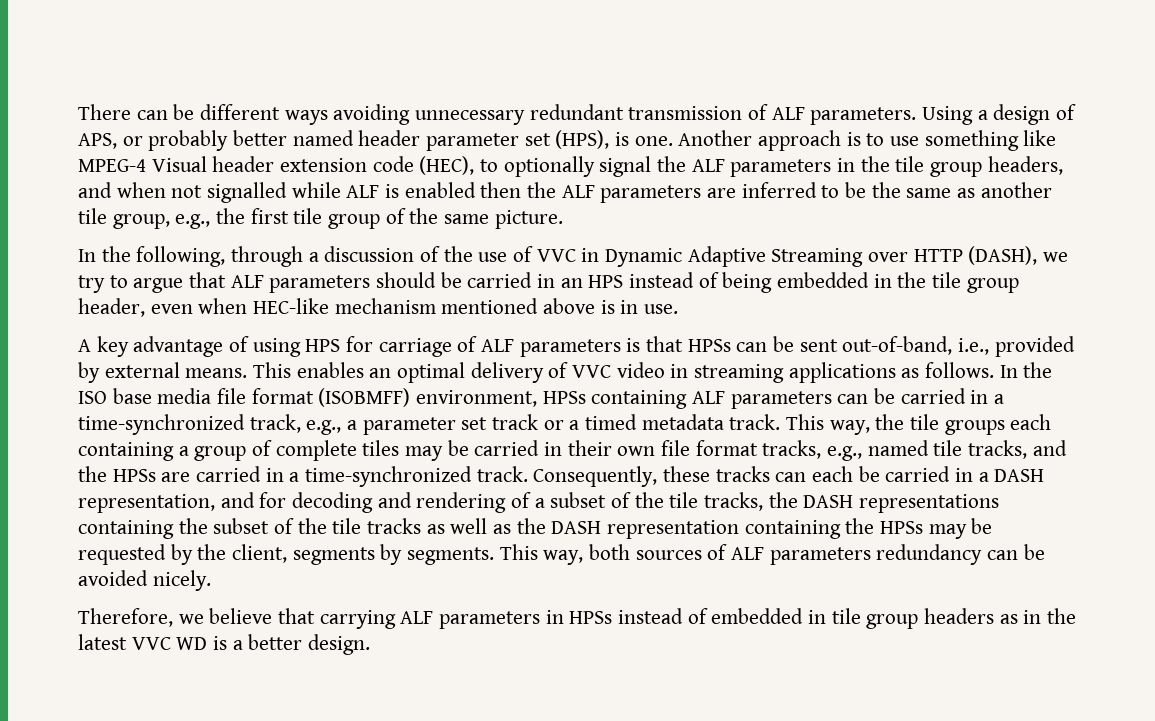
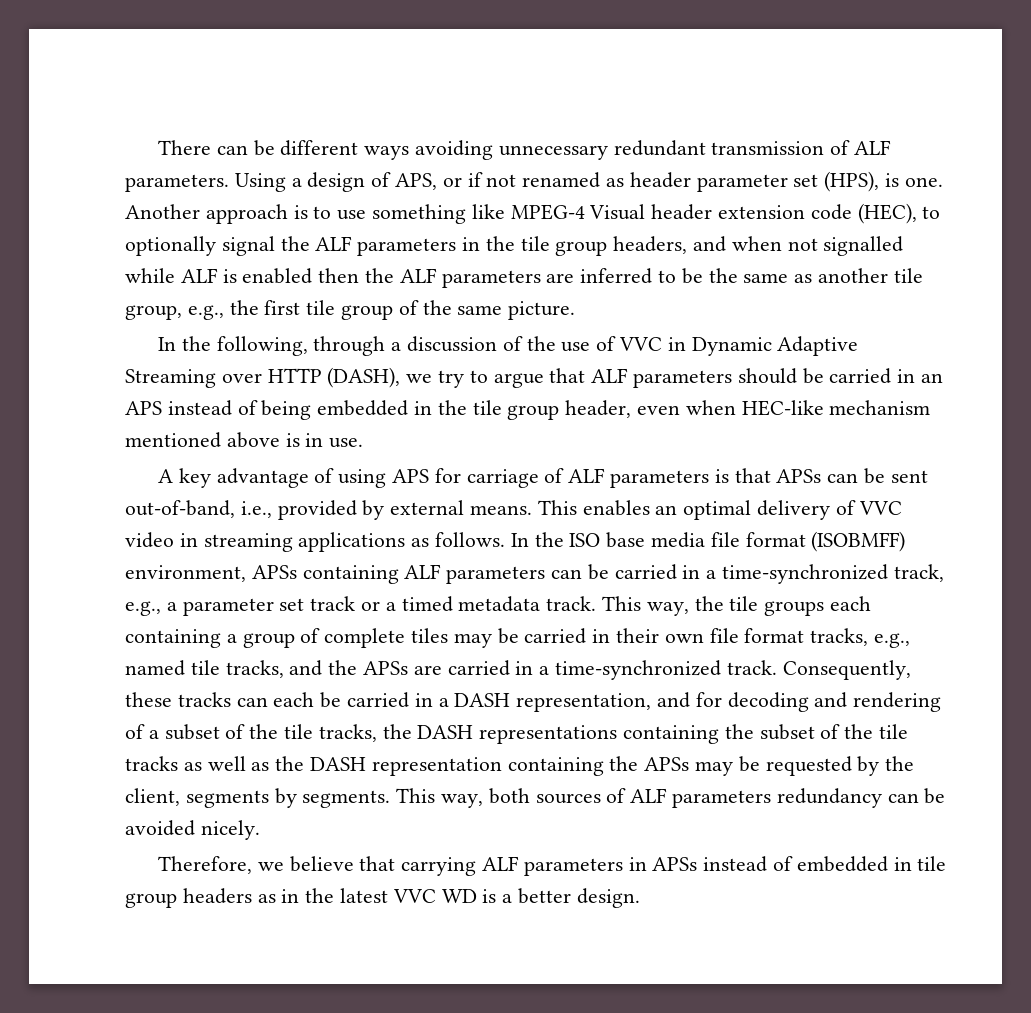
- Using a design of APS, or probably better named header parameter set (HPS), is one.
+ Using a design of APS, or if not renamed as header parameter set (HPS), is one.
- In the following, through a discussion of the use of VVC in Dynamic Adaptive Streaming over HTTP (DASH), we try to argue that ALF parameters should be carried in an HPS instead of being embedded in the tile group header, even when HEC-like mechanism mentioned above is in use.
+ In the following, through a discussion of the use of VVC in Dynamic Adaptive Streaming over HTTP (DASH), we try to argue that ALF parameters should be carried in an APS instead of being embedded in the tile group header, even when HEC-like mechanism mentioned above is in use.
- A key advantage of using HPS for carriage of ALF parameters is that HPSs can be sent out-of-band, i.e., provided by external means.
+ A key advantage of using APS for carriage of ALF parameters is that APSs can be sent out-of-band, i.e., provided by external means.
- In the ISO base media file format (ISOBMFF) environment, HPSs containing ALF parameters can be carried in a time-synchronized track, e.g., a parameter set track or a timed metadata track.
+ In the ISO base media file format (ISOBMFF) environment, APSs containing ALF parameters can be carried in a time-synchronized track, e.g., a parameter set track or a timed metadata track.
- This way, the tile groups each containing a group of complete tiles may be carried in their own file format tracks, e.g., named tile tracks, and the HPSs are carried in a time-synchronized track.
+ This way, the tile groups each containing a group of complete tiles may be carried in their own file format tracks, e.g., named tile tracks, and the APSs are carried in a time-synchronized track.
- Consequently, these tracks can each be carried in a DASH representation, and for decoding and rendering of a subset of the tile tracks, the DASH representations containing the subset of the tile tracks as well as the DASH representation containing the HPSs may be requested by the client, segments by segments.
+ Consequently, these tracks can each be carried in a DASH representation, and for decoding and rendering of a subset of the tile tracks, the DASH representations containing the subset of the tile tracks as well as the DASH representation containing the APSs may be requested by the client, segments by segments.
- Therefore, we believe that carrying ALF parameters in HPSs instead of embedded in tile group headers as in the latest VVC WD is a better design.
+ Therefore, we believe that carrying ALF parameters in APSs instead of embedded in tile group headers as in the latest VVC WD is a better design.

